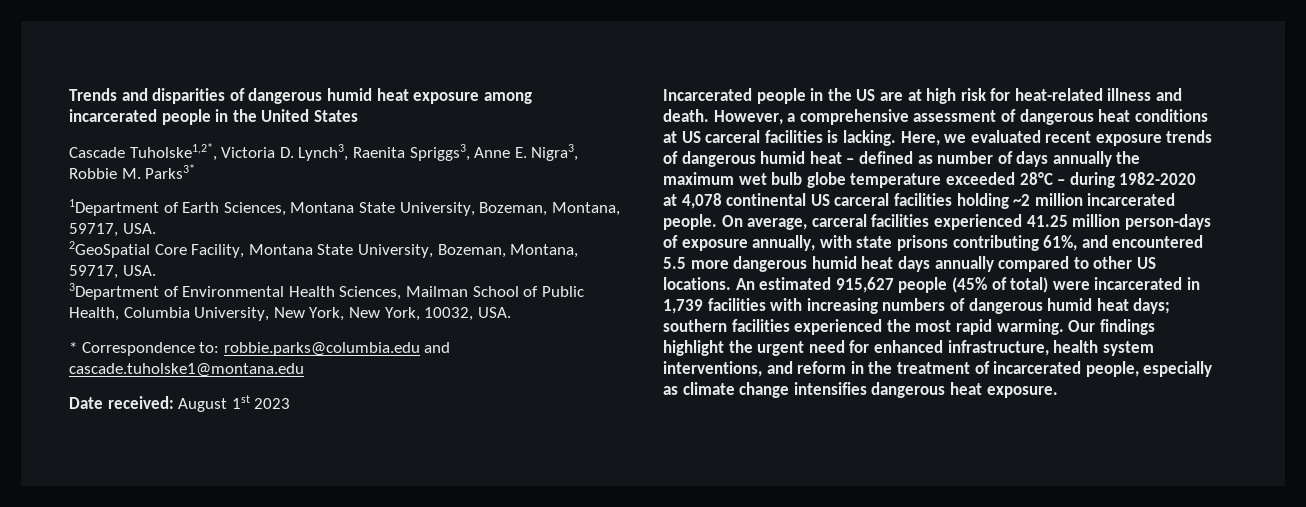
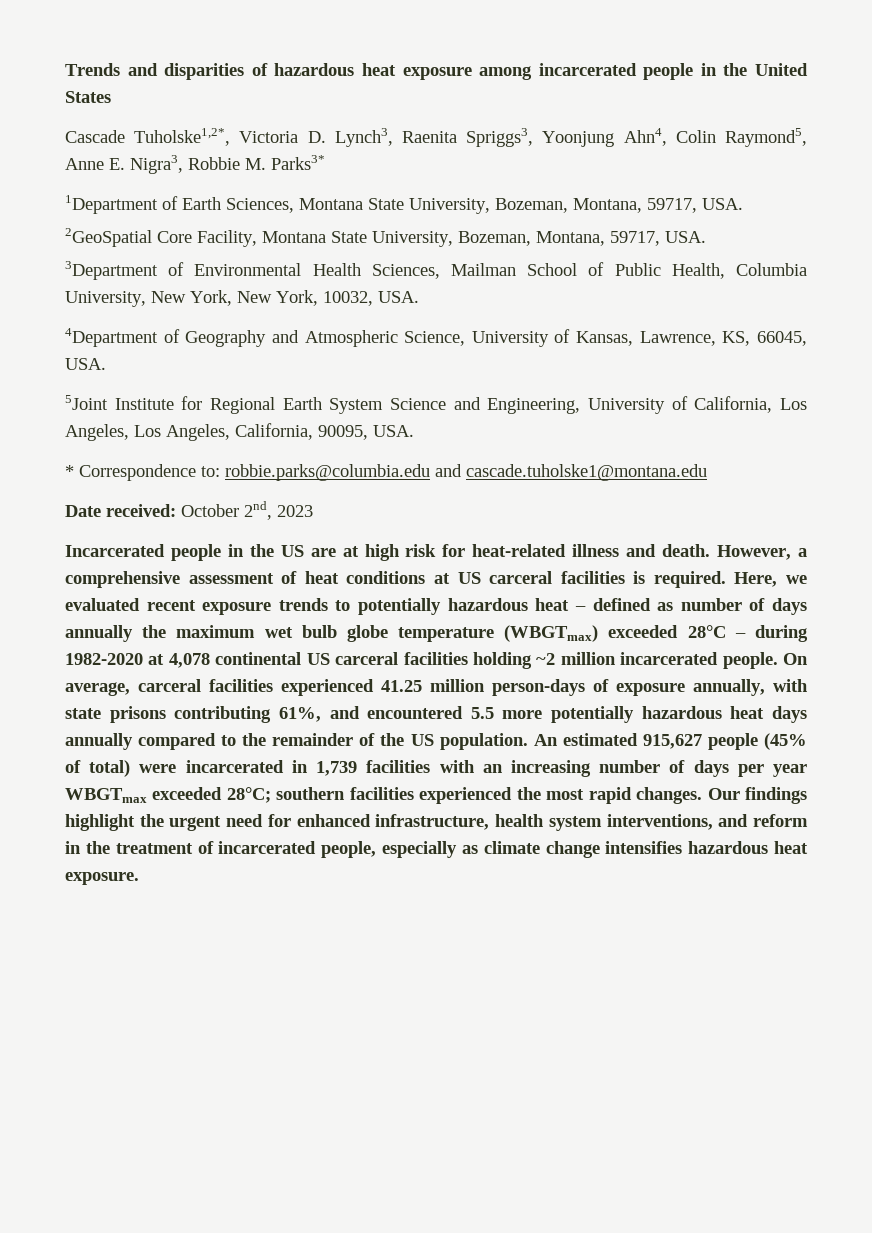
- Trends and disparities of dangerous humid heat exposure among incarcerated people in the United States
+ Trends and disparities of hazardous heat exposure among incarcerated people in the United States
- Cascade Tuholske1,2*, Victoria D. Lynch3, Raenita Spriggs3, Anne E. Nigra3, Robbie M. Parks3*
+ Cascade Tuholske1,2*, Victoria D. Lynch3, Raenita Spriggs3, Yoonjung Ahn4, Colin Raymond5, Anne E. Nigra3, Robbie M. Parks3*
+ 4Department of Geography and Atmospheric Science, University of Kansas, Lawrence, KS, 66045, USA.
+ 5Joint Institute for Regional Earth System Science and Engineering, University of California, Los Angeles, Los Angeles, California, 90095, USA.
- Date received: August 1st 2023
+ Date received: October 2nd, 2023
- However, a comprehensive assessment of dangerous heat conditions at US carceral facilities is lacking.
+ However, a comprehensive assessment of heat conditions at US carceral facilities is required.
- Here, we evaluated recent exposure trends of dangerous humid heat – defined as number of days annually the maximum wet bulb globe temperature exceeded 28°C – during 1982-2020 at 4,078 continental US carceral facilities holding ~2 million incarcerated people.
+ Here, we evaluated recent exposure trends to potentially hazardous heat – defined as number of days annually the maximum wet bulb globe temperature (WBGTmax) exceeded 28°C – during 1982-2020 at 4,078 continental US carceral facilities holding ~2 million incarcerated people.
- On average, carceral facilities experienced 41.25 million person-days of exposure annually, with state prisons contributing 61%, and encountered 5.5 more dangerous humid heat days annually compared to other US locations.
+ On average, carceral facilities experienced 41.25 million person-days of exposure annually, with state prisons contributing 61%, and encountered 5.5 more potentially hazardous heat days annually compared to the remainder of the US population.
- An estimated 915,627 people (45% of total) were incarcerated in 1,739 facilities with increasing numbers of dangerous humid heat days; southern facilities experienced the most rapid warming.
+ An estimated 915,627 people (45% of total) were incarcerated in 1,739 facilities with an increasing number of days per year WBGTmax exceeded 28°C; southern facilities experienced the most rapid changes.
- Our findings highlight the urgent need for enhanced infrastructure, health system interventions, and reform in the treatment of incarcerated people, especially as climate change intensifies dangerous heat exposure.
+ Our findings highlight the urgent need for enhanced infrastructure, health system interventions, and reform in the treatment of incarcerated people, especially as climate change intensifies hazardous heat exposure.

